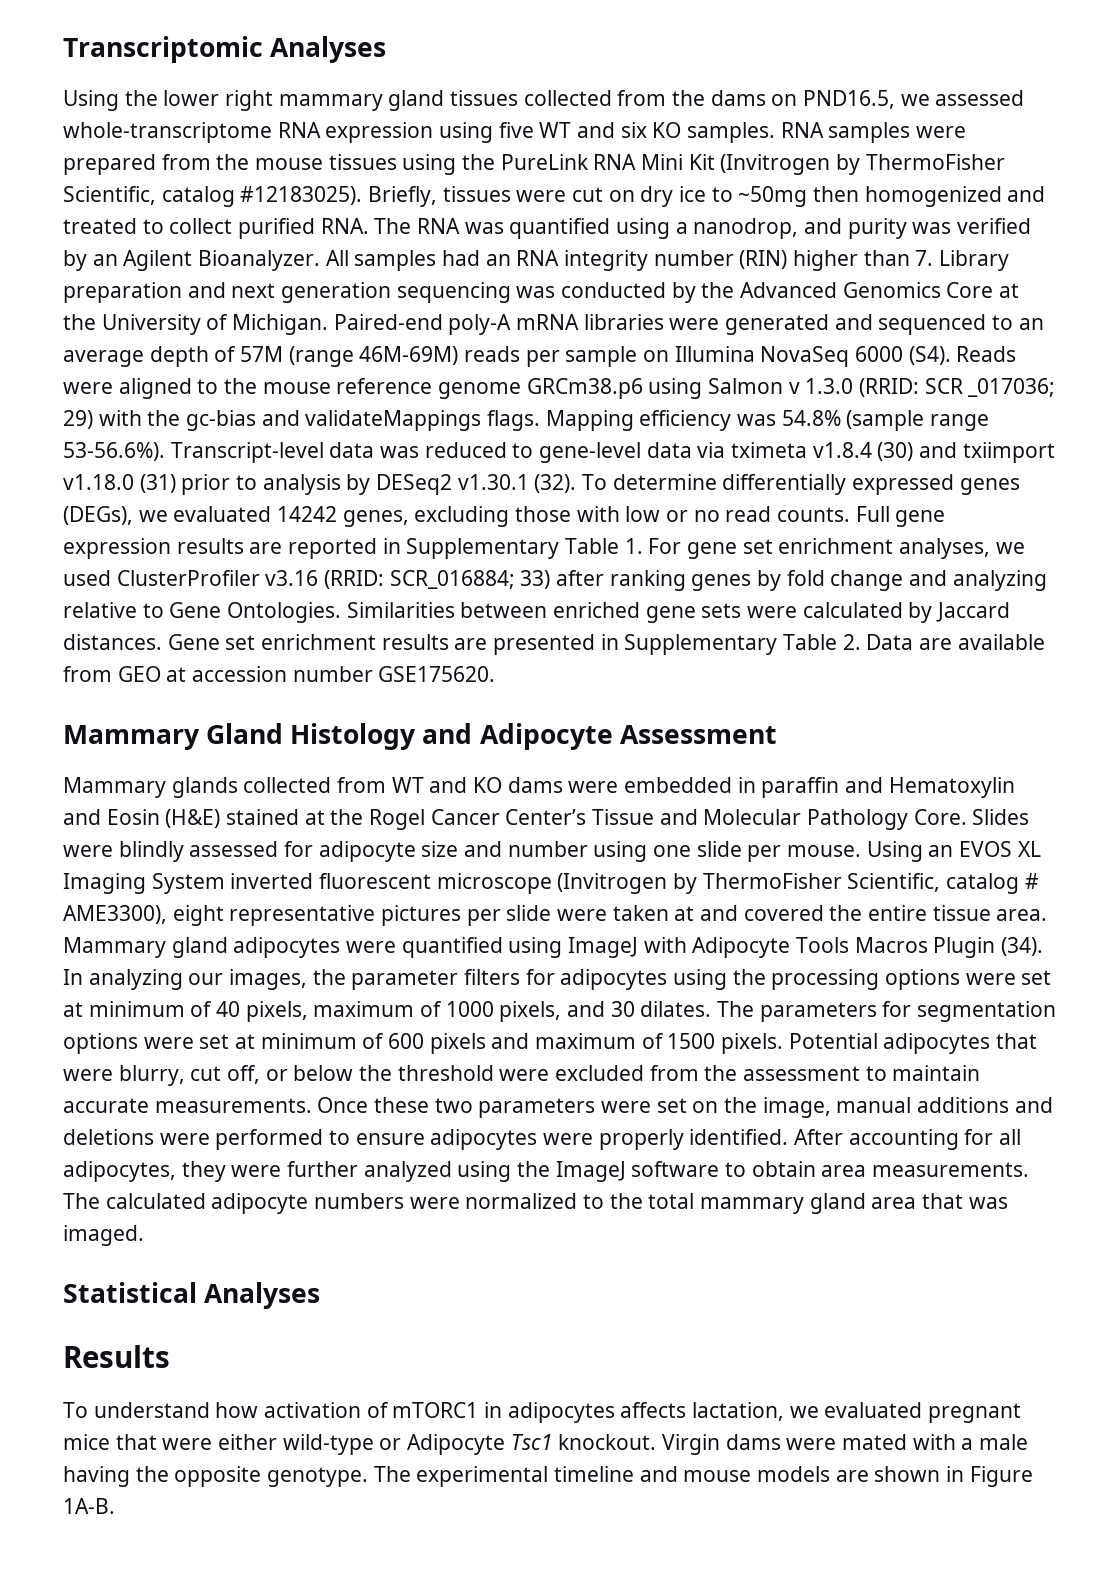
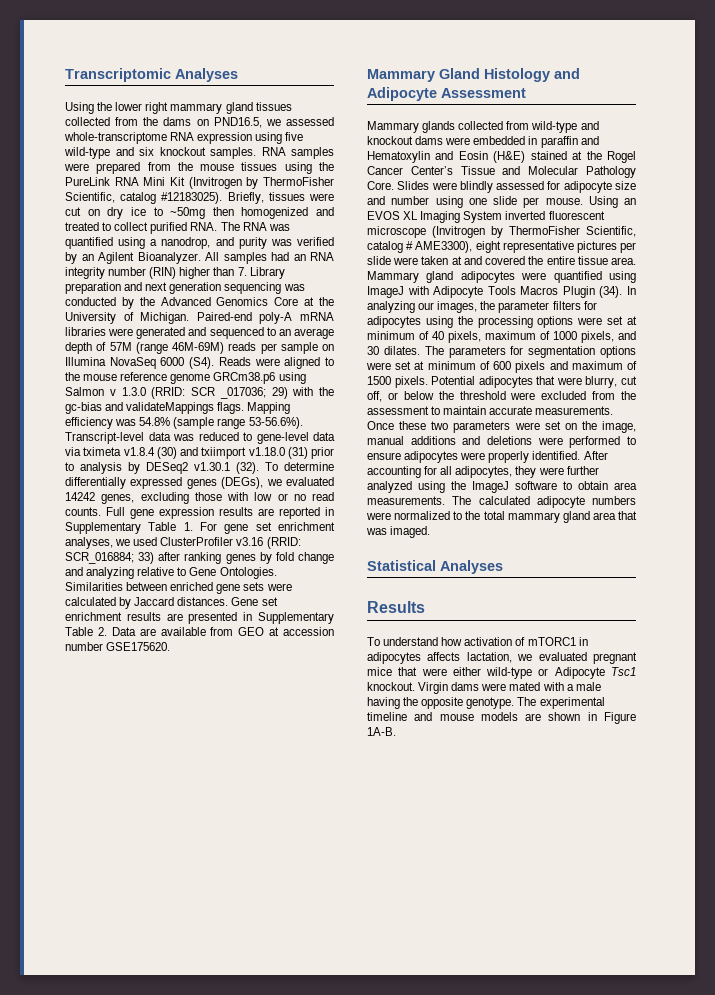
- Using the lower right mammary gland tissues collected from the dams on PND16.5, we assessed whole-transcriptome RNA expression using five WT and six KO samples.
+ Using the lower right mammary gland tissues collected from the dams on PND16.5, we assessed whole-transcriptome RNA expression using five wild-type and six knockout samples.
- Mammary glands collected from WT and KO dams were embedded in paraffin and Hematoxylin and Eosin (H&E) stained at the Rogel Cancer Center’s Tissue and Molecular Pathology Core.
+ Mammary glands collected from wild-type and knockout dams were embedded in paraffin and Hematoxylin and Eosin (H&E) stained at the Rogel Cancer Center’s Tissue and Molecular Pathology Core.

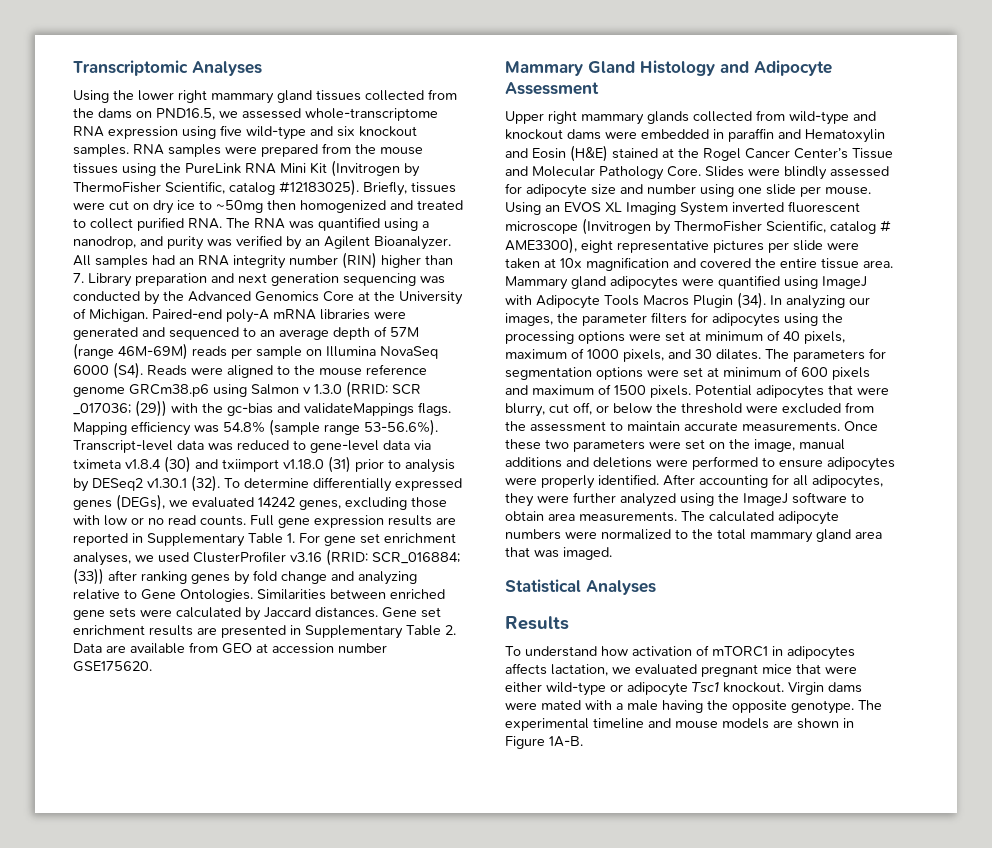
- Paired-end poly-A mRNA libraries were generated and sequenced to an average depth of 57M (range 46M-69M) reads per sample on Illumina NovaSeq 6000 (S4). Reads were aligned to the mouse reference genome GRCm38.p6 using Salmon v 1.3.0 (RRID: SCR _017036; 29) with the gc-bias and validateMappings flags.
+ Paired-end poly-A mRNA libraries were generated and sequenced to an average depth of 57M (range 46M-69M) reads per sample on Illumina NovaSeq 6000 (S4). Reads were aligned to the mouse reference genome GRCm38.p6 using Salmon v 1.3.0 (RRID: SCR _017036; (29)) with the gc-bias and validateMappings flags.
- Full gene expression results are reported in Supplementary Table 1. For gene set enrichment analyses, we used ClusterProfiler v3.16 (RRID: SCR_016884; 33) after ranking genes by fold change and analyzing relative to Gene Ontologies.
+ Full gene expression results are reported in Supplementary Table 1. For gene set enrichment analyses, we used ClusterProfiler v3.16 (RRID: SCR_016884; (33)) after ranking genes by fold change and analyzing relative to Gene Ontologies.
- Mammary glands collected from wild-type and knockout dams were embedded in paraffin and Hematoxylin and Eosin (H&E) stained at the Rogel Cancer Center’s Tissue and Molecular Pathology Core.
+ Upper right mammary glands collected from wild-type and knockout dams were embedded in paraffin and Hematoxylin and Eosin (H&E) stained at the Rogel Cancer Center’s Tissue and Molecular Pathology Core.
- Using an EVOS XL Imaging System inverted fluorescent microscope (Invitrogen by ThermoFisher Scientific, catalog # AME3300), eight representative pictures per slide were taken at and covered the entire tissue area.
+ Using an EVOS XL Imaging System inverted fluorescent microscope (Invitrogen by ThermoFisher Scientific, catalog # AME3300), eight representative pictures per slide were taken at 10x magnification and covered the entire tissue area.
- To understand how activation of mTORC1 in adipocytes affects lactation, we evaluated pregnant mice that were either wild-type or Adipocyte Tsc1 knockout.
+ To understand how activation of mTORC1 in adipocytes affects lactation, we evaluated pregnant mice that were either wild-type or adipocyte Tsc1 knockout.

